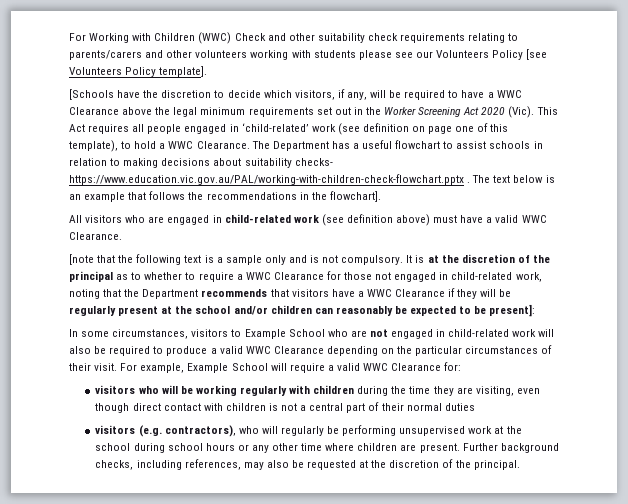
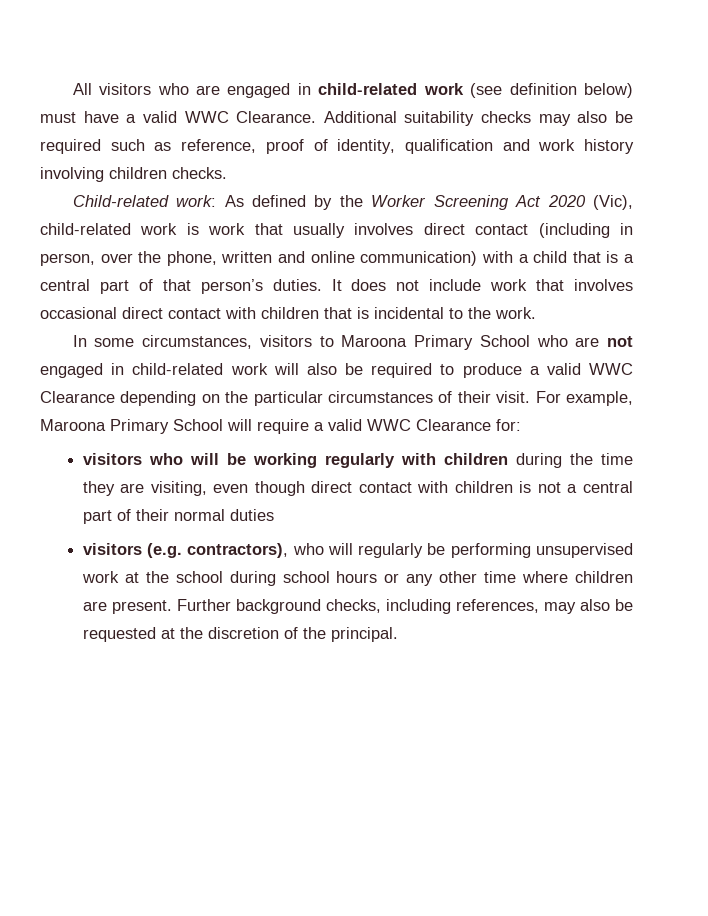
- For Working with Children (WWC) Check and other suitability check requirements relating to parents/carers and other volunteers working with students please see our Volunteers Policy [see Volunteers Policy template].
- [Schools have the discretion to decide which visitors, if any, will be required to have a WWC Clearance above the legal minimum requirements set out in the Worker Screening Act 2020 (Vic). This Act requires all people engaged in ‘child-related’ work (see definition on page one of this template), to hold a WWC Clearance. The Department has a useful flowchart to assist schools in relation to making decisions about suitability checks- https://www.education.vic.gov.au/PAL/working-with-children-check-flowchart.pptx . The text below is an example that follows the recommendations in the flowchart].
- All visitors who are engaged in child-related work (see definition above) must have a valid WWC Clearance.
- [note that the following text is a sample only and is not compulsory. It is at the discretion of the principal as to whether to require a WWC Clearance for those not engaged in child-related work, noting that the Department recommends that visitors have a WWC Clearance if they will be regularly present at the school and/or children can reasonably be expected to be present]:
+ All visitors who are engaged in child-related work (see definition below) must have a valid WWC Clearance. Additional suitability checks may also be required such as reference, proof of identity, qualification and work history involving children checks.
+ Child-related work: As defined by the Worker Screening Act 2020 (Vic), child-related work is work that usually involves direct contact (including in person, over the phone, written and online communication) with a child that is a central part of that person’s duties. It does not include work that involves occasional direct contact with children that is incidental to the work.
- In some circumstances, visitors to Example School who are not engaged in child-related work will also be required to produce a valid WWC Clearance depending on the particular circumstances of their visit.
+ In some circumstances, visitors to Maroona Primary School who are not engaged in child-related work will also be required to produce a valid WWC Clearance depending on the particular circumstances of their visit.
- For example, Example School will require a valid WWC Clearance for:
+ For example, Maroona Primary School will require a valid WWC Clearance for:

